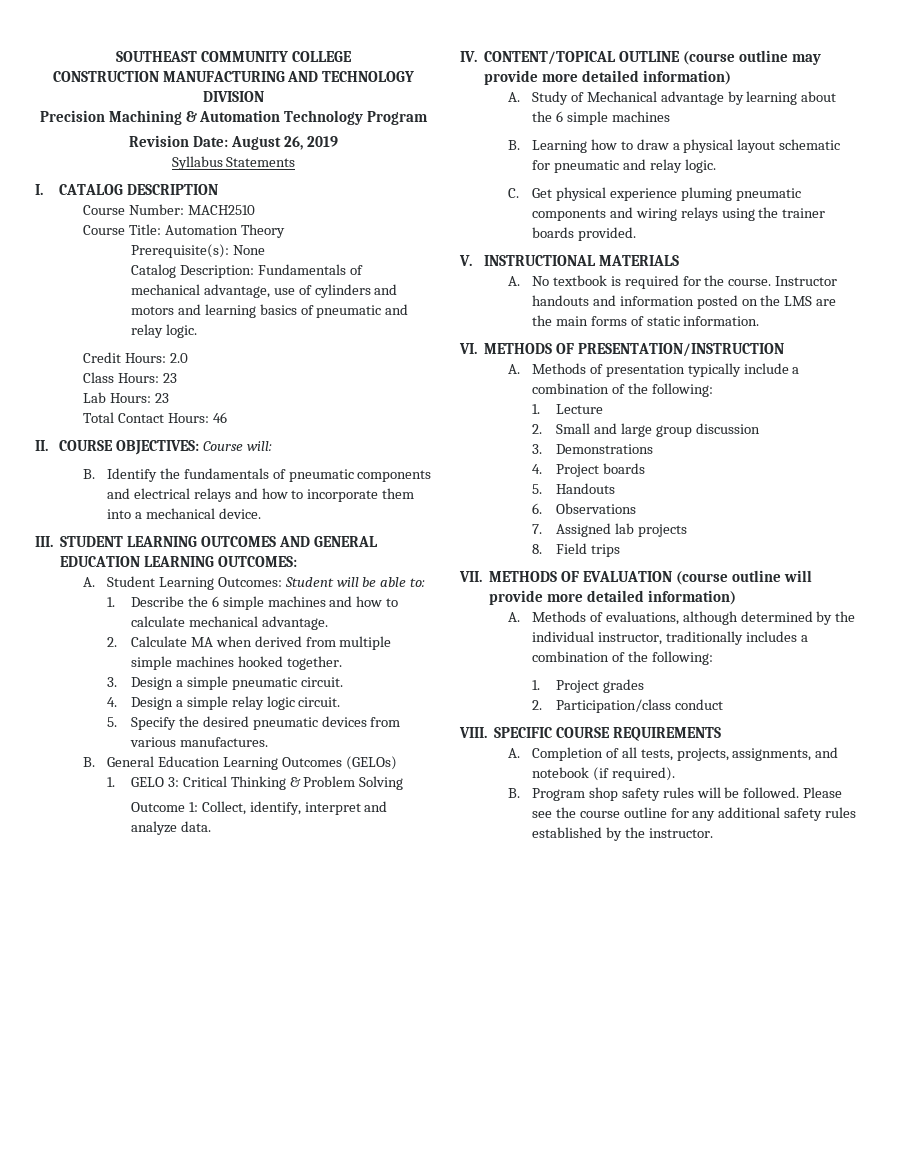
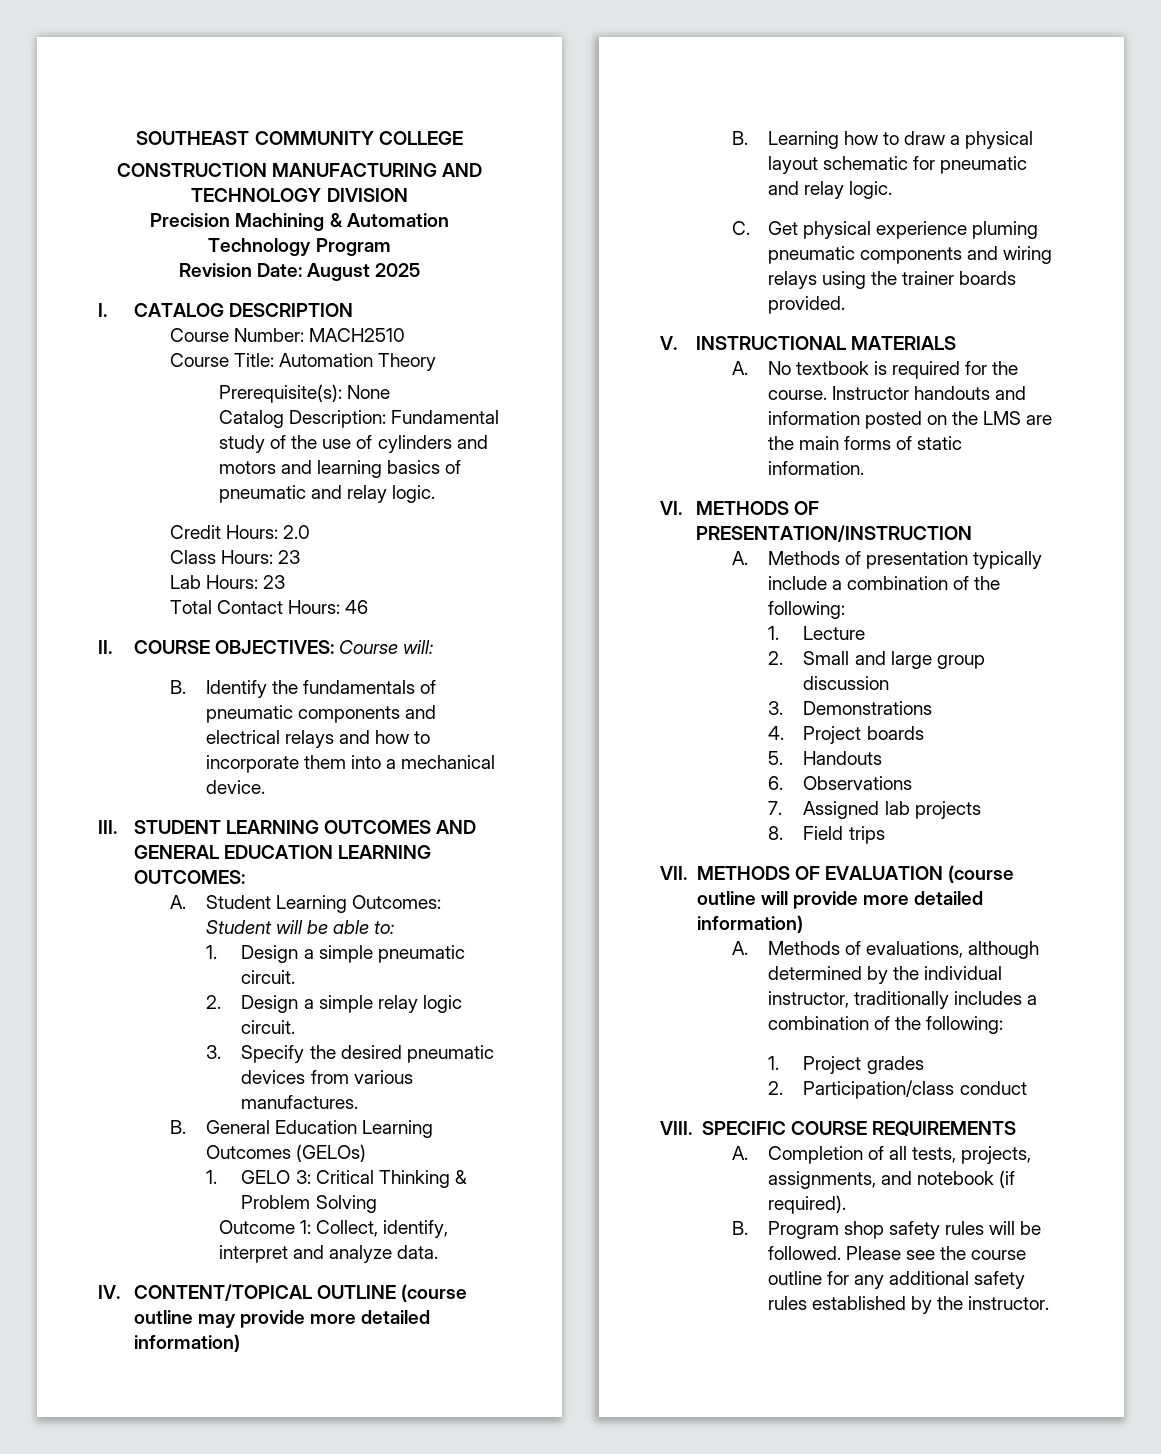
- Revision Date: August 26, 2019
- Syllabus Statements
+ Revision Date: August 2025
- Catalog Description: Fundamentals of mechanical advantage, use of cylinders and motors and learning basics of pneumatic and relay logic.
+ Catalog Description: Fundamental study of the use of cylinders and motors and learning basics of pneumatic and relay logic.
- 1. Describe the 6 simple machines and how to calculate mechanical advantage.
- 2. Calculate MA when derived from multiple simple machines hooked together.
- 3. Design a simple pneumatic circuit.
+ 1. Design a simple pneumatic circuit.
- 4. Design a simple relay logic circuit.
+ 2. Design a simple relay logic circuit.
- 5. Specify the desired pneumatic devices from various manufactures.
+ 3. Specify the desired pneumatic devices from various manufactures.
- A. Study of Mechanical advantage by learning about the 6 simple machines

